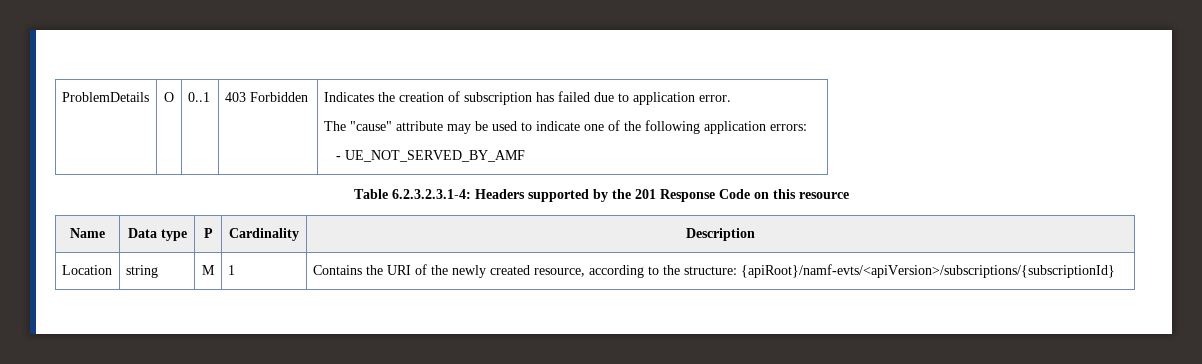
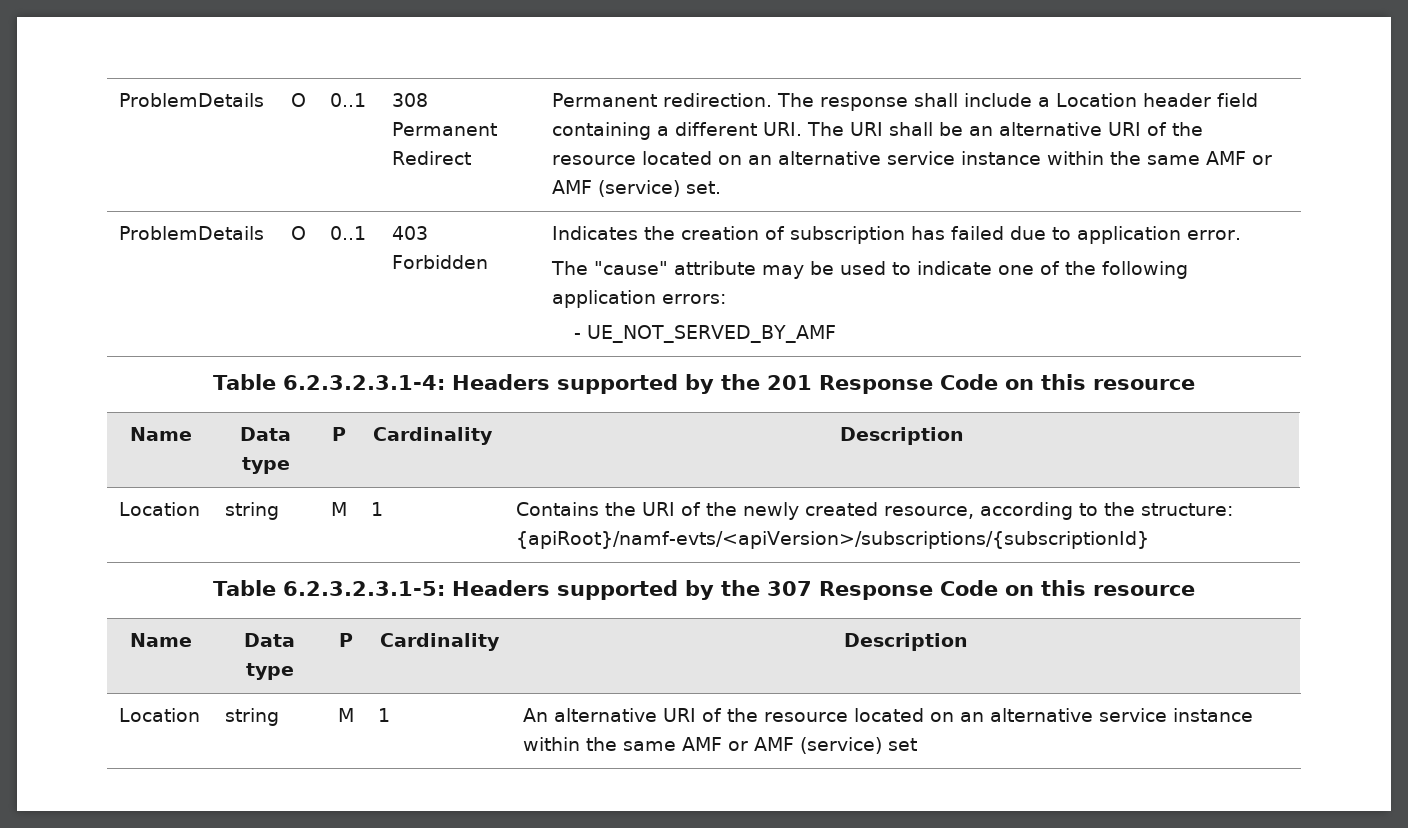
+ ProblemDetails | O | 0..1 | 308 Permanent Redirect | Permanent redirection. The response shall include a Location header field containing a different URI. The URI shall be an alternative URI of the resource located on an alternative service instance within the same AMF or AMF (service) set.
+ Table 6.2.3.2.3.1-5: Headers supported by the 307 Response Code on this resource
+ Name | Data type | P | Cardinality | Description
+ Location | string | M | 1 | An alternative URI of the resource located on an alternative service instance within the same AMF or AMF (service) set

